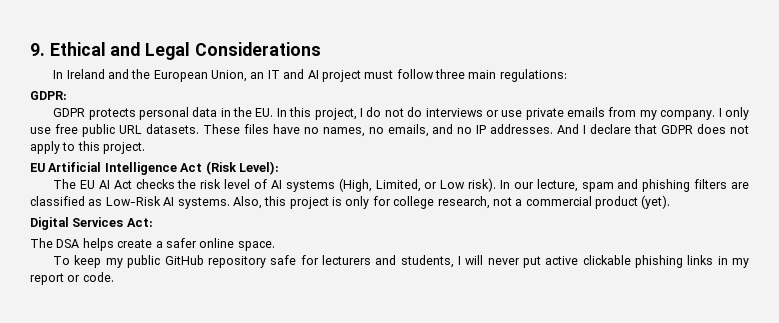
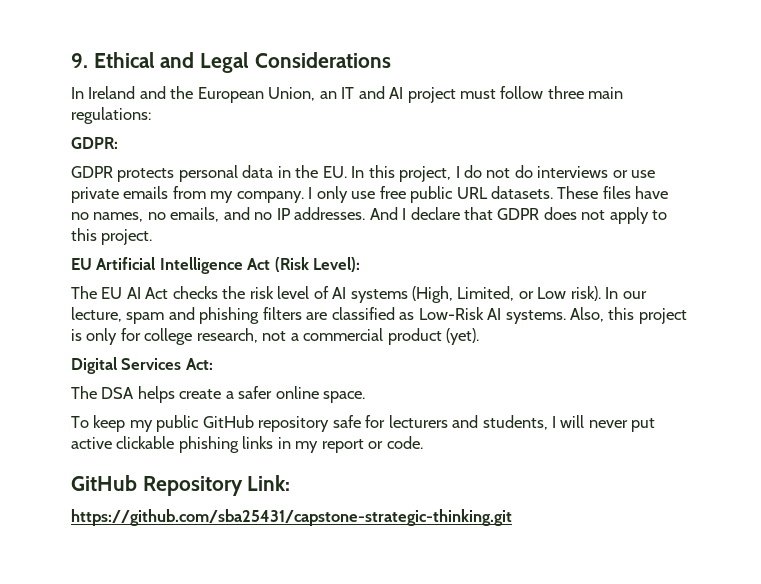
+ GitHub Repository Link:
+ https://github.com/sba25431/capstone-strategic-thinking.git

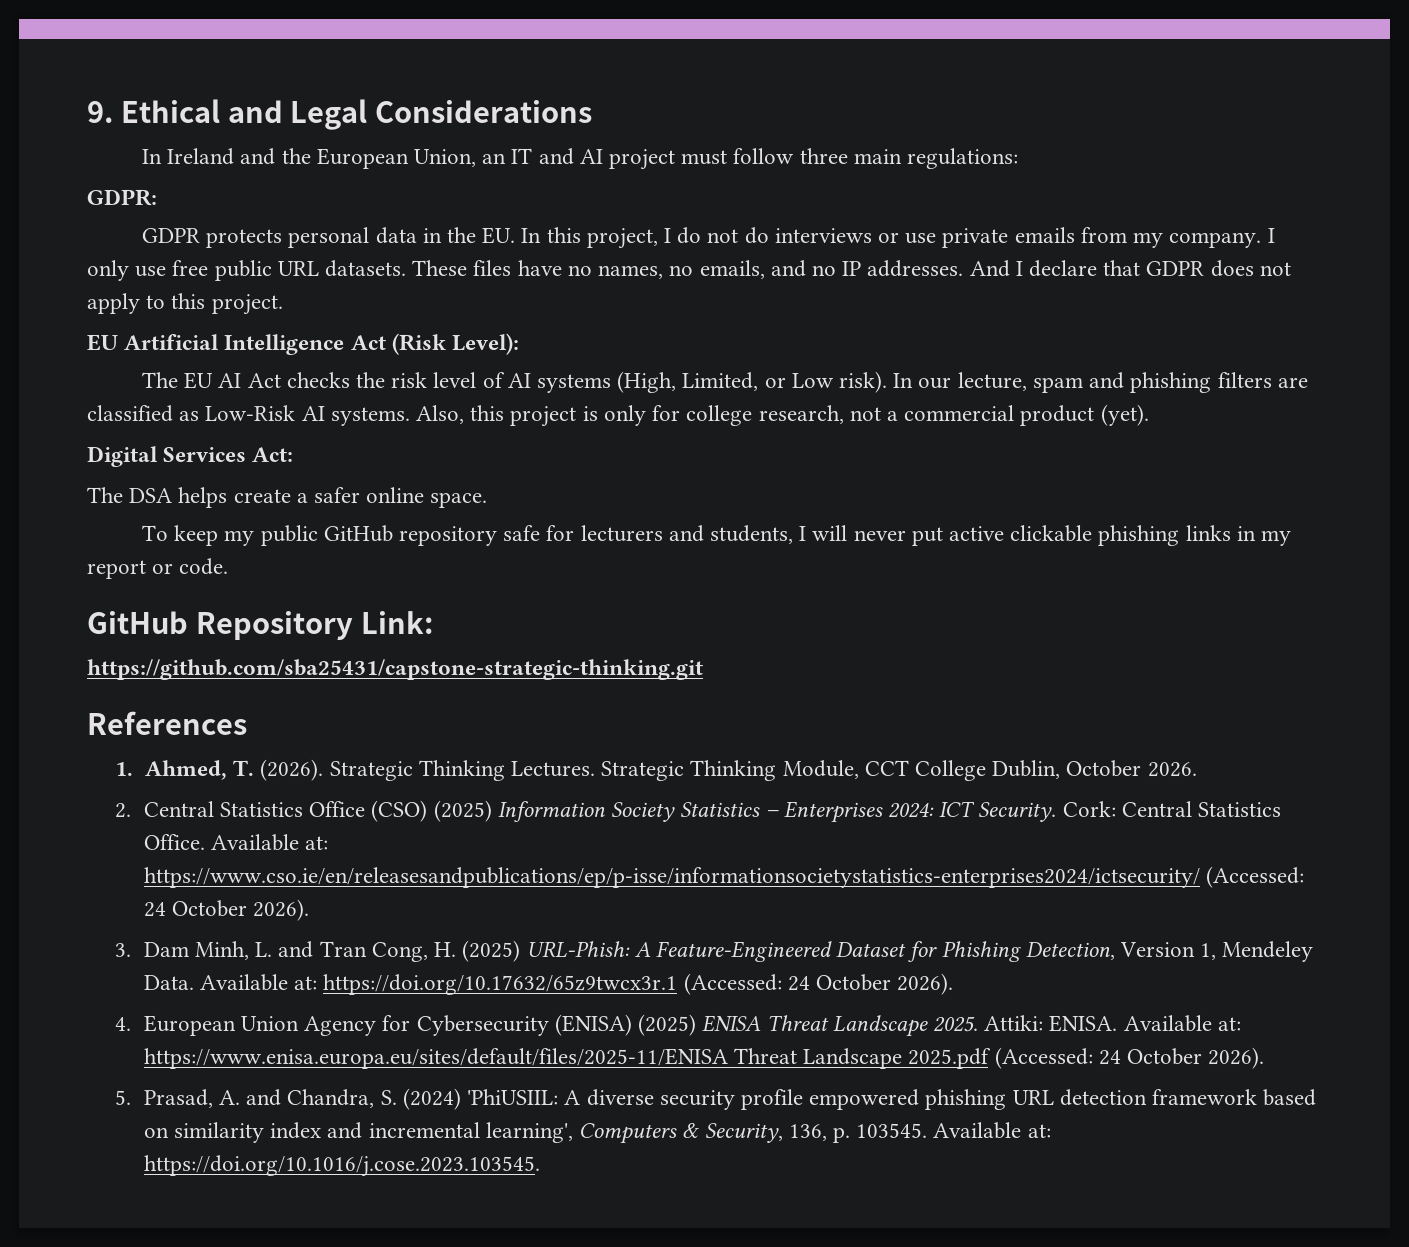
+ References
+ 1. Ahmed, T. (2026). Strategic Thinking Lectures. Strategic Thinking Module, CCT College Dublin, October 2026.
+ 2. Central Statistics Office (CSO) (2025) Information Society Statistics – Enterprises 2024: ICT Security. Cork: Central Statistics Office. Available at: https://www.cso.ie/en/releasesandpublications/ep/p-isse/informationsocietystatistics-enterprises2024/ictsecurity/ (Accessed: 24 October 2026).
+ 3. Dam Minh, L. and Tran Cong, H. (2025) URL-Phish: A Feature-Engineered Dataset for Phishing Detection, Version 1, Mendeley Data. Available at: https://doi.org/10.17632/65z9twcx3r.1 (Accessed: 24 October 2026).
+ 4. European Union Agency for Cybersecurity (ENISA) (2025) ENISA Threat Landscape 2025. Attiki: ENISA. Available at: https://www.enisa.europa.eu/sites/default/files/2025-11/ENISA Threat Landscape 2025.pdf (Accessed: 24 October 2026).
+ 5. Prasad, A. and Chandra, S. (2024) 'PhiUSIIL: A diverse security profile empowered phishing URL detection framework based on similarity index and incremental learning', Computers & Security, 136, p. 103545. Available at: https://doi.org/10.1016/j.cose.2023.103545.

